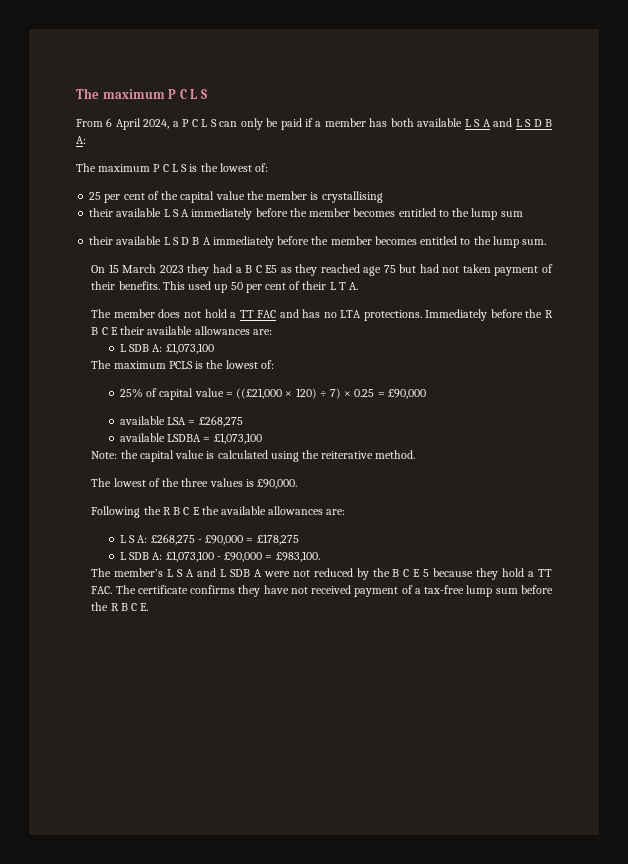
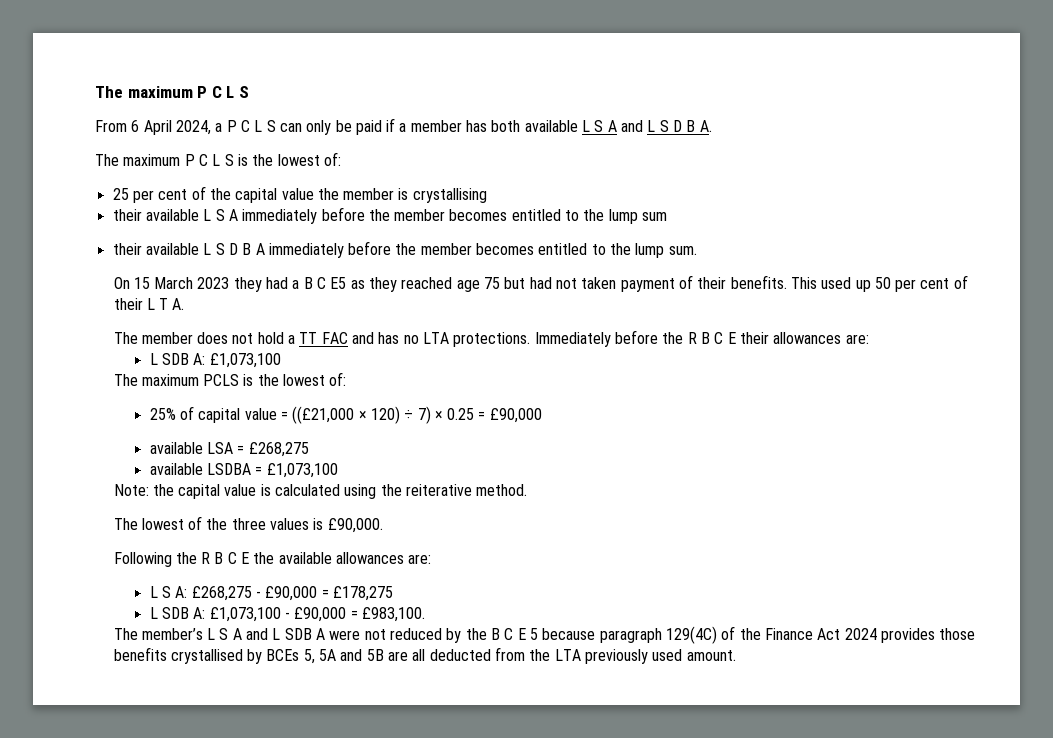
- From 6 April 2024, a P C L S can only be paid if a member has both available L S A and L S D B A:
+ From 6 April 2024, a P C L S can only be paid if a member has both available L S A and L S D B A.
- Immediately before the R B C E their available allowances are:
+ Immediately before the R B C E their allowances are:
- The member’s L S A and L SDB A were not reduced by the B C E 5 because they hold a TT FAC. The certificate confirms they have not received payment of a tax-free lump sum before the R B C E.
+ The member’s L S A and L SDB A were not reduced by the B C E 5 because paragraph 129(4C) of the Finance Act 2024 provides those benefits crystallised by BCEs 5, 5A and 5B are all deducted from the LTA previously used amount.

